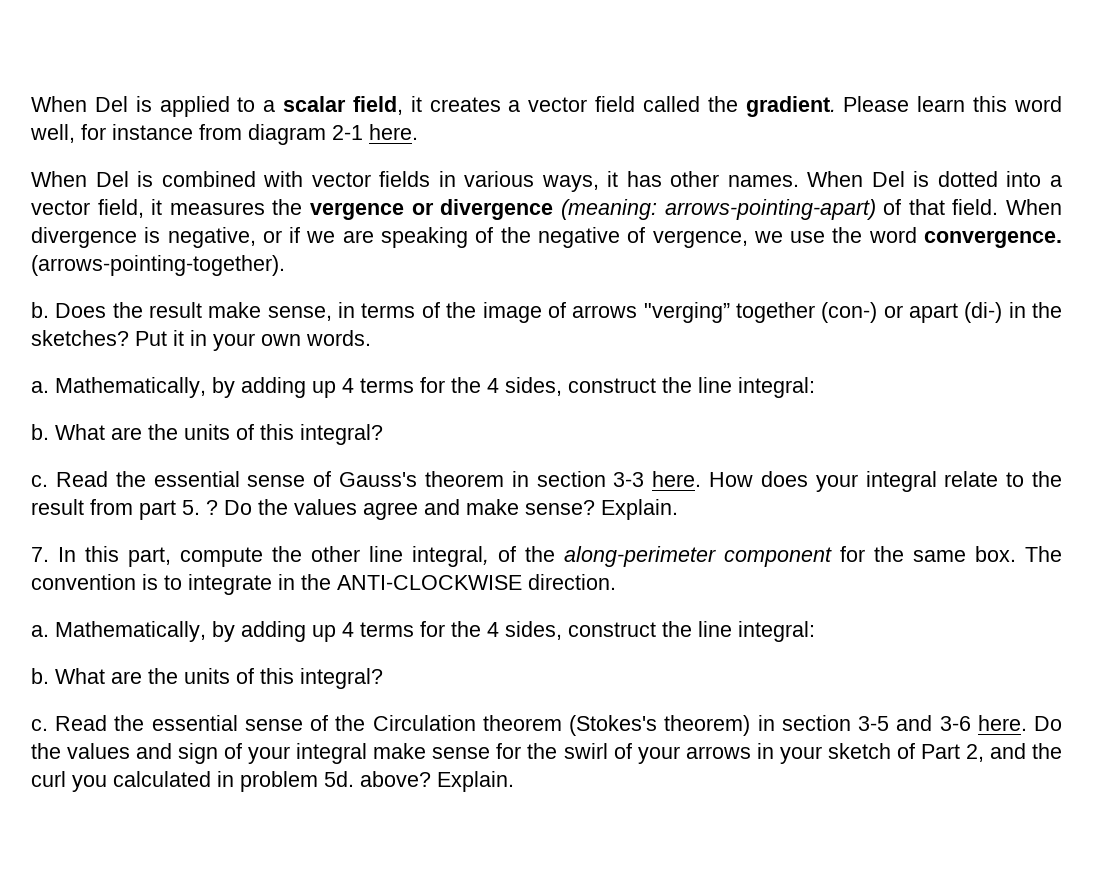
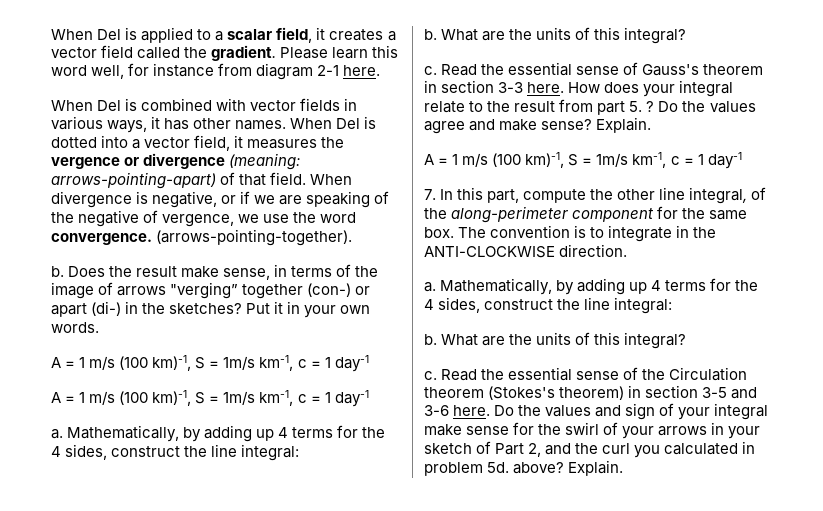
  Put it in your own words.
+ A = 1 m/s (100 km)-1, S = 1m/s km-1, c = 1 day-1
+ A = 1 m/s (100 km)-1, S = 1m/s km-1, c = 1 day-1
  Do the values agree and make sense? Explain.
+ A = 1 m/s (100 km)-1, S = 1m/s km-1, c = 1 day-1

